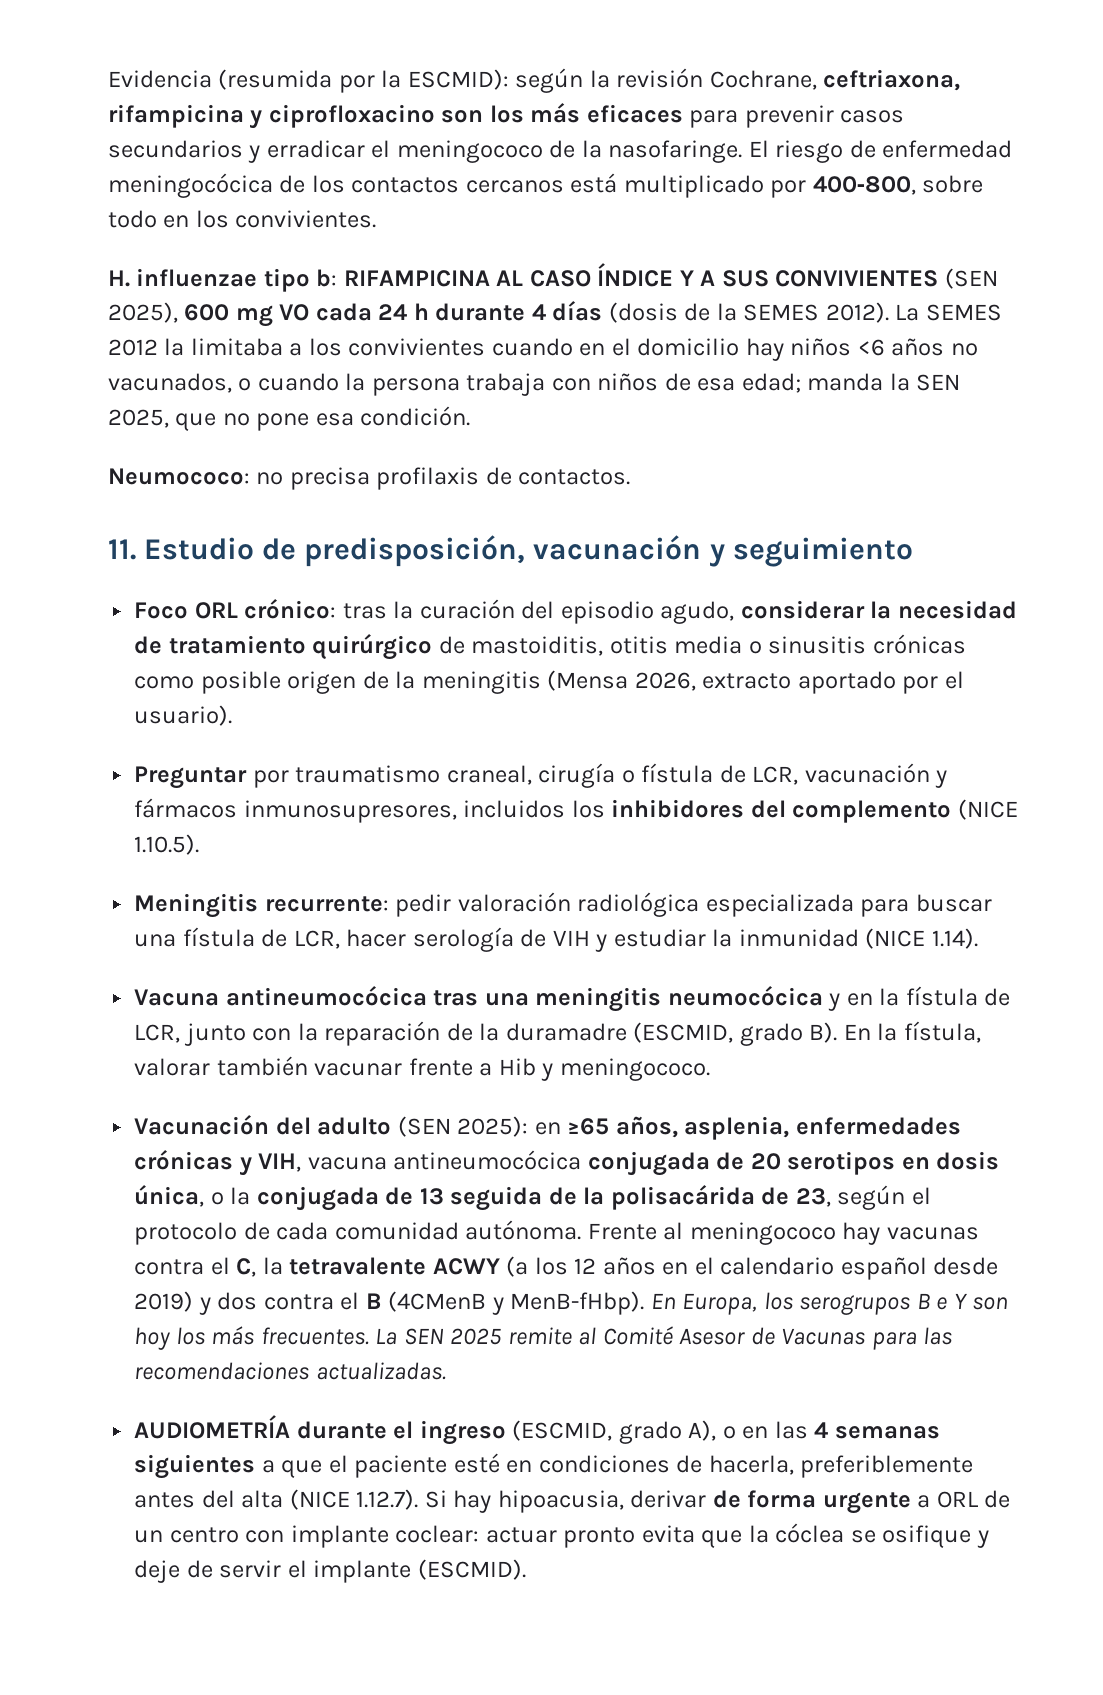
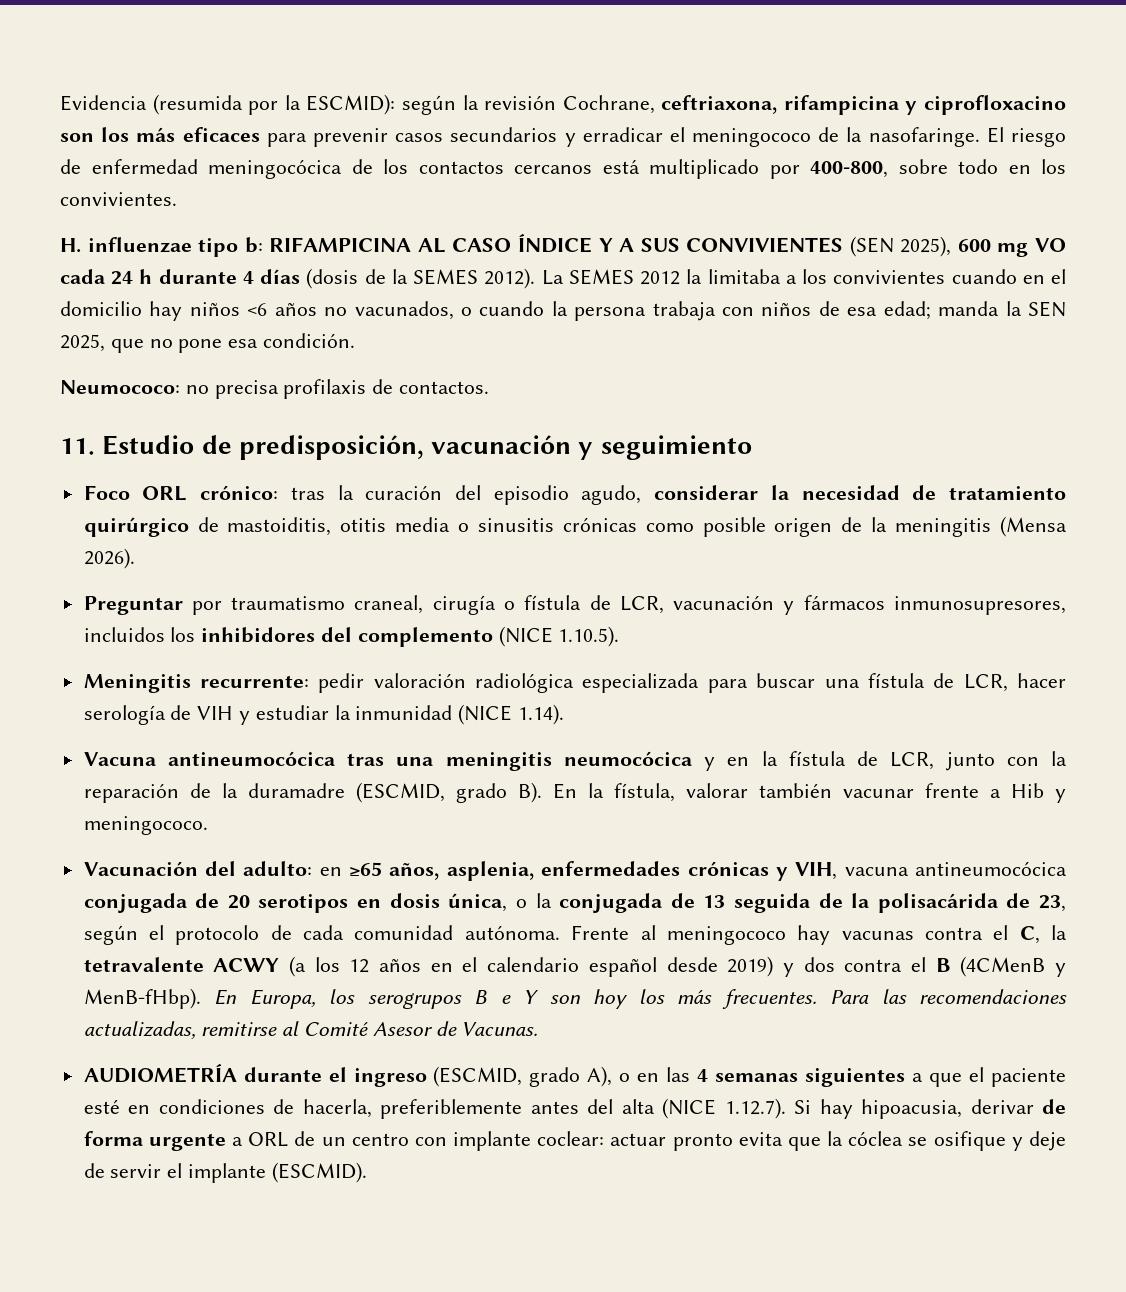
- Foco ORL crónico: tras la curación del episodio agudo, considerar la necesidad de tratamiento quirúrgico de mastoiditis, otitis media o sinusitis crónicas como posible origen de la meningitis (Mensa 2026, extracto aportado por el usuario).
+ Foco ORL crónico: tras la curación del episodio agudo, considerar la necesidad de tratamiento quirúrgico de mastoiditis, otitis media o sinusitis crónicas como posible origen de la meningitis (Mensa 2026).
- Vacunación del adulto (SEN 2025): en ≥65 años, asplenia, enfermedades crónicas y VIH, vacuna antineumocócica conjugada de 20 serotipos en dosis única, o la conjugada de 13 seguida de la polisacárida de 23, según el protocolo de cada comunidad autónoma.
+ Vacunación del adulto: en ≥65 años, asplenia, enfermedades crónicas y VIH, vacuna antineumocócica conjugada de 20 serotipos en dosis única, o la conjugada de 13 seguida de la polisacárida de 23, según el protocolo de cada comunidad autónoma.
- La SEN 2025 remite al Comité Asesor de Vacunas para las recomendaciones actualizadas.
+ Para las recomendaciones actualizadas, remitirse al Comité Asesor de Vacunas.

